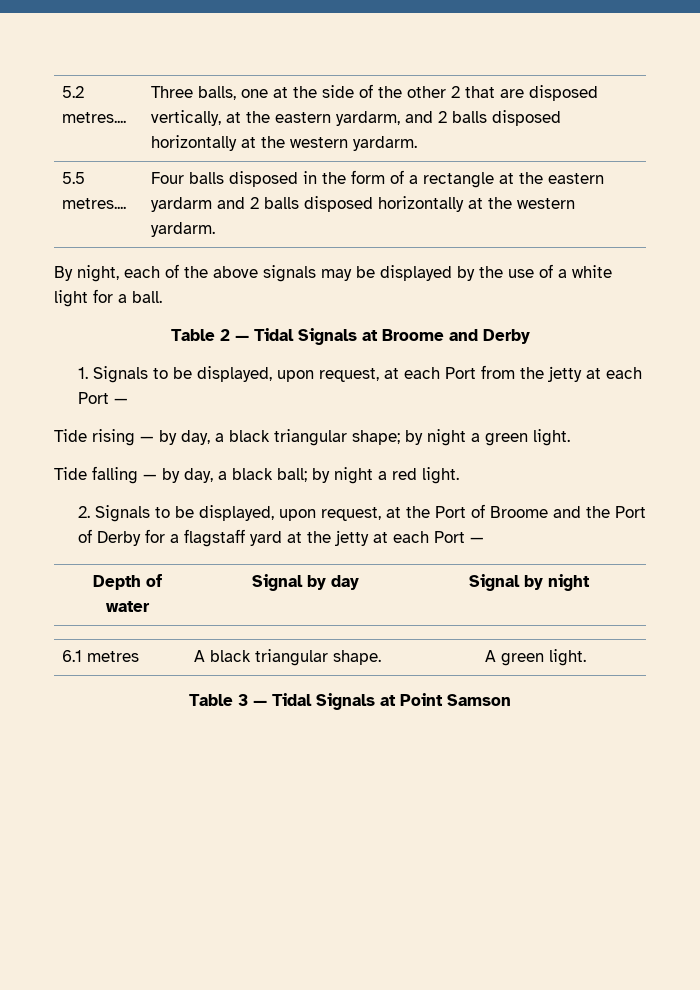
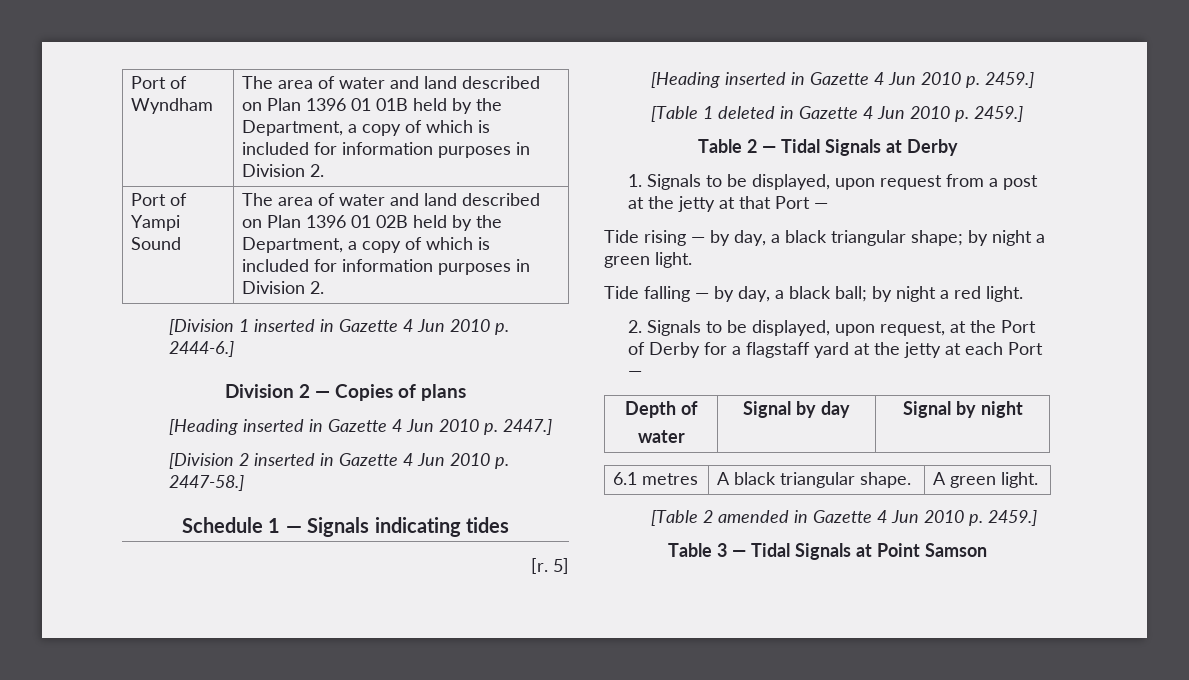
- 5.2 metres.... | Three balls, one at the side of the other 2 that are disposed vertically, at the eastern yardarm, and 2 balls disposed horizontally at the western yardarm.
- 5.5 metres.... | Four balls disposed in the form of a rectangle at the eastern yardarm and 2 balls disposed horizontally at the western yardarm.
- By night, each of the above signals may be displayed by the use of a white light for a ball.
+ Port of Wyndham | The area of water and land described on Plan 1396 01 01B held by the Department, a copy of which is included for information purposes in Division 2.
+ Port of Yampi Sound | The area of water and land described on Plan 1396 01 02B held by the Department, a copy of which is included for information purposes in Division 2.
+ [Division 1 inserted in Gazette 4 Jun 2010 p. 2444-6.]
+ Division 2 — Copies of plans
+ [Heading inserted in Gazette 4 Jun 2010 p. 2447.]
+ [Division 2 inserted in Gazette 4 Jun 2010 p. 2447-58.]
+ Schedule 1 — Signals indicating tides
+ [r. 5]
+ [Heading inserted in Gazette 4 Jun 2010 p. 2459.]
+ [Table 1 deleted in Gazette 4 Jun 2010 p. 2459.]
- Table 2 — Tidal Signals at Broome and Derby
+ Table 2 — Tidal Signals at Derby
- 1. Signals to be displayed, upon request, at each Port from the jetty at each Port —
+ 1. Signals to be displayed, upon request from a post at the jetty at that Port —
- 2. Signals to be displayed, upon request, at the Port of Broome and the Port of Derby for a flagstaff yard at the jetty at each Port —
+ 2. Signals to be displayed, upon request, at the Port of Derby for a flagstaff yard at the jetty at each Port —
+ [Table 2 amended in Gazette 4 Jun 2010 p. 2459.]

